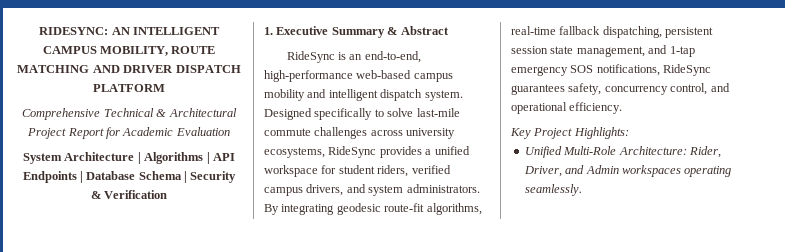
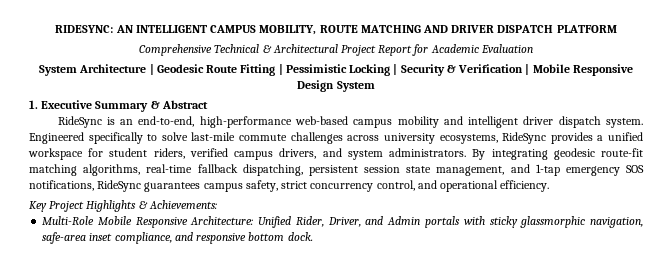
- System Architecture | Algorithms | API Endpoints | Database Schema | Security & Verification
+ System Architecture | Geodesic Route Fitting | Pessimistic Locking | Security & Verification | Mobile Responsive Design System
- RideSync is an end-to-end, high-performance web-based campus mobility and intelligent dispatch system.
+ RideSync is an end-to-end, high-performance web-based campus mobility and intelligent driver dispatch system.
- Designed specifically to solve last-mile commute challenges across university ecosystems, RideSync provides a unified workspace for student riders, verified campus drivers, and system administrators.
+ Engineered specifically to solve last-mile commute challenges across university ecosystems, RideSync provides a unified workspace for student riders, verified campus drivers, and system administrators.
- By integrating geodesic route-fit algorithms, real-time fallback dispatching, persistent session state management, and 1-tap emergency SOS notifications, RideSync guarantees safety, concurrency control, and operational efficiency.
+ By integrating geodesic route-fit matching algorithms, real-time fallback dispatching, persistent session state management, and 1-tap emergency SOS notifications, RideSync guarantees campus safety, strict concurrency control, and operational efficiency.
- Key Project Highlights:
- Unified Multi-Role Architecture: Rider, Driver, and Admin workspaces operating seamlessly.
+ Key Project Highlights & Achievements:
+ Multi-Role Mobile Responsive Architecture: Unified Rider, Driver, and Admin portals with sticky glassmorphic navigation, safe-area inset compliance, and responsive bottom dock.

